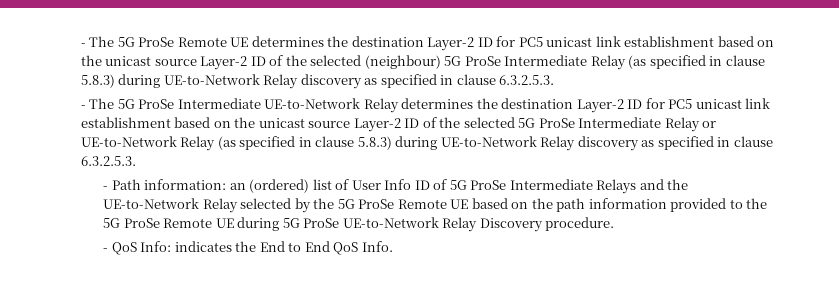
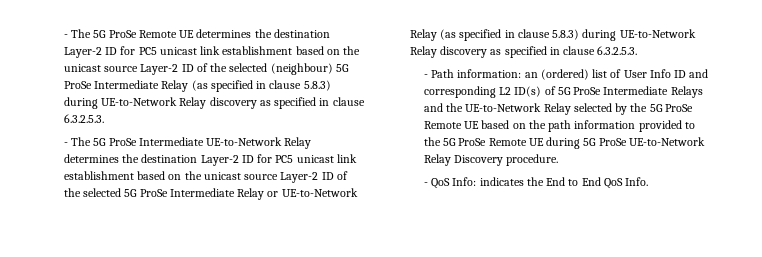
- - Path information: an (ordered) list of User Info ID of 5G ProSe Intermediate Relays and the UE-to-Network Relay selected by the 5G ProSe Remote UE based on the path information provided to the 5G ProSe Remote UE during 5G ProSe UE-to-Network Relay Discovery procedure.
+ - Path information: an (ordered) list of User Info ID and corresponding L2 ID(s) of 5G ProSe Intermediate Relays and the UE-to-Network Relay selected by the 5G ProSe Remote UE based on the path information provided to the 5G ProSe Remote UE during 5G ProSe UE-to-Network Relay Discovery procedure.

